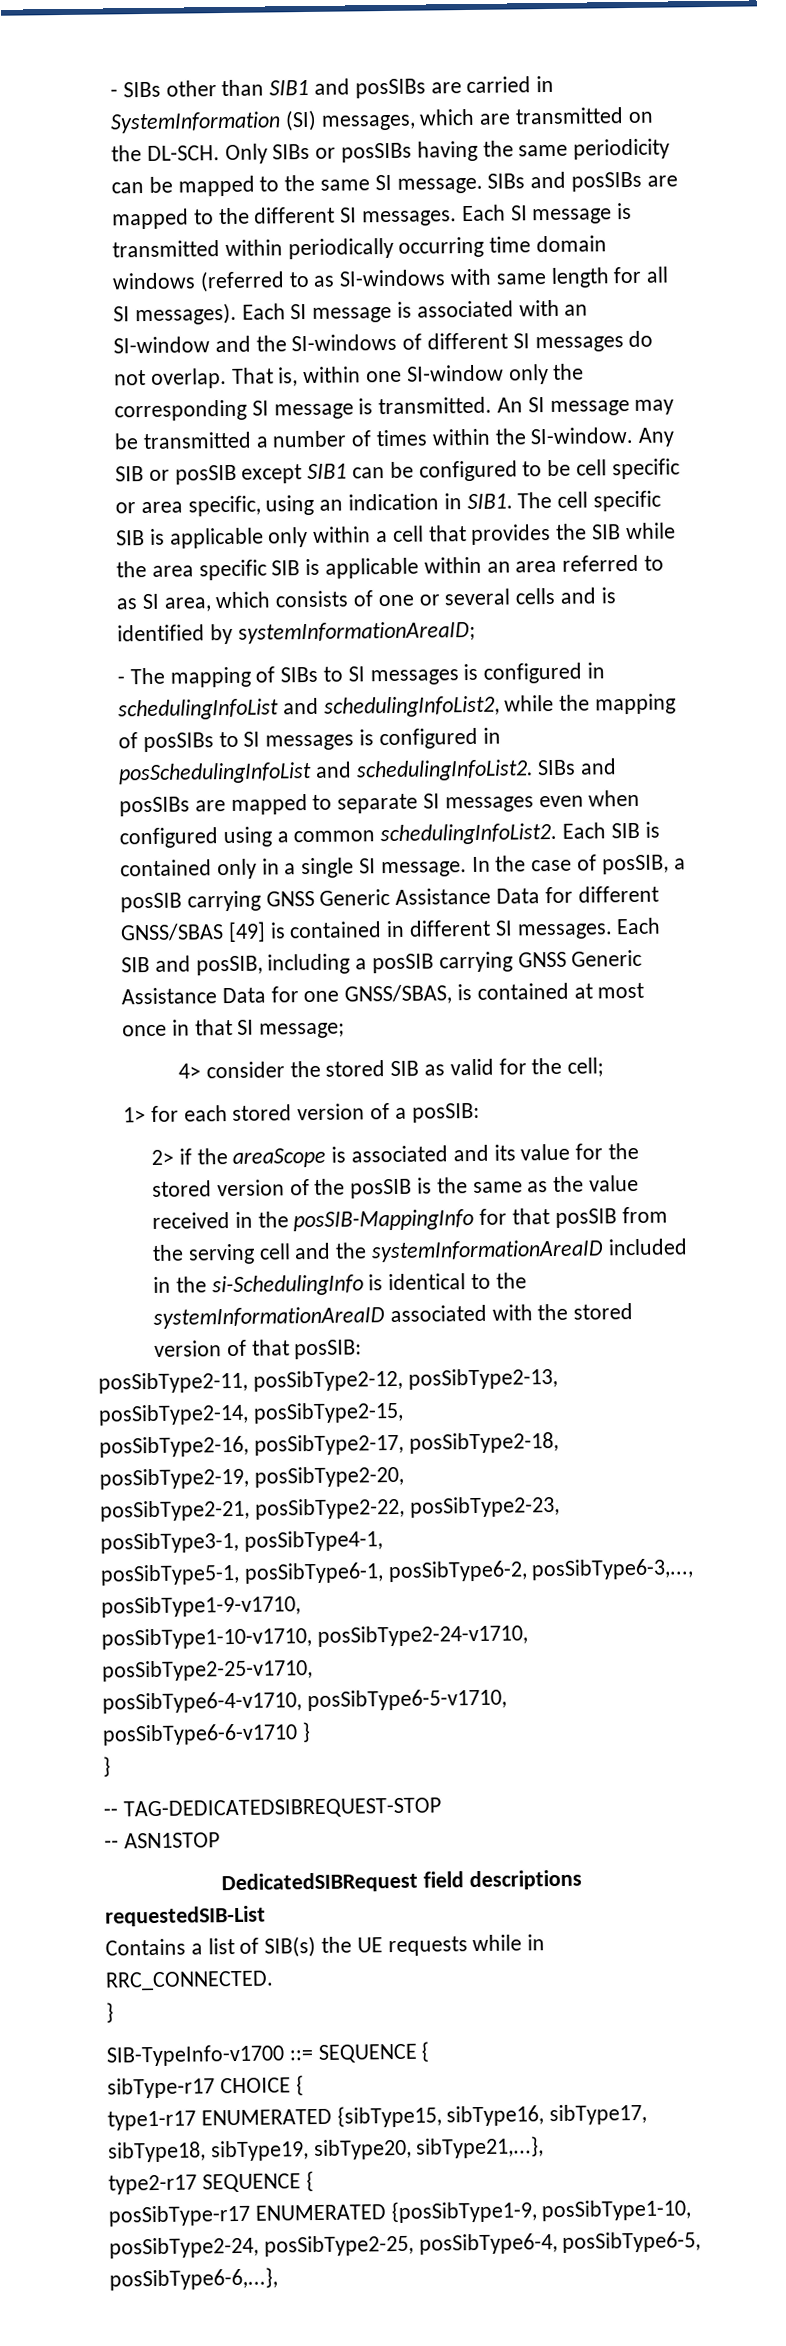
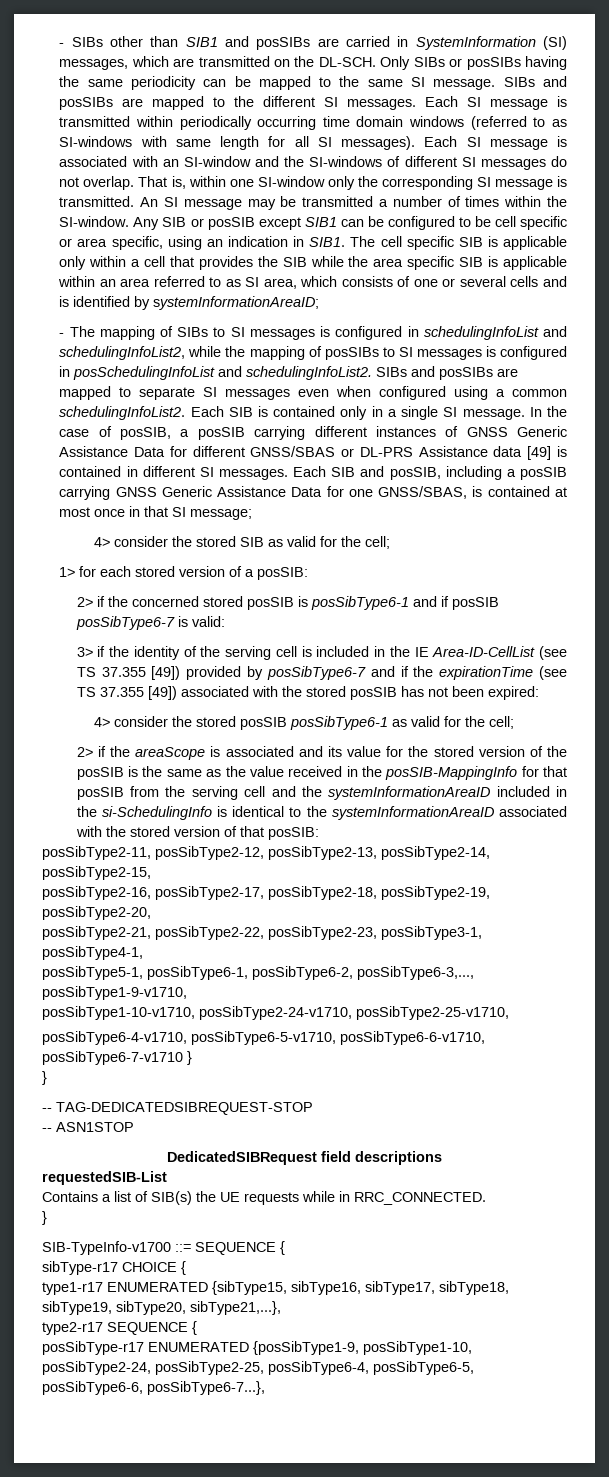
- In the case of posSIB, a posSIB carrying GNSS Generic Assistance Data for different GNSS/SBAS [49] is contained in different SI messages.
+ In the case of posSIB, a posSIB carrying different instances of GNSS Generic Assistance Data for different GNSS/SBAS or DL-PRS Assistance data [49] is contained in different SI messages.
+ 2> if the concerned stored posSIB is posSibType6-1 and if posSIB posSibType6-7 is valid:
+ 3> if the identity of the serving cell is included in the IE Area-ID-CellList (see TS 37.355 [49]) provided by posSibType6-7 and if the expirationTime (see TS 37.355 [49]) associated with the stored posSIB has not been expired:
+ 4> consider the stored posSIB posSibType6-1 as valid for the cell;
- posSibType6-4-v1710, posSibType6-5-v1710, posSibType6-6-v1710 }
+ posSibType6-4-v1710, posSibType6-5-v1710, posSibType6-6-v1710, posSibType6-7-v1710 }
- posSibType-r17 ENUMERATED {posSibType1-9, posSibType1-10, posSibType2-24, posSibType2-25, posSibType6-4, posSibType6-5, posSibType6-6,...},
+ posSibType-r17 ENUMERATED {posSibType1-9, posSibType1-10, posSibType2-24, posSibType2-25, posSibType6-4, posSibType6-5, posSibType6-6, posSibType6-7...},

